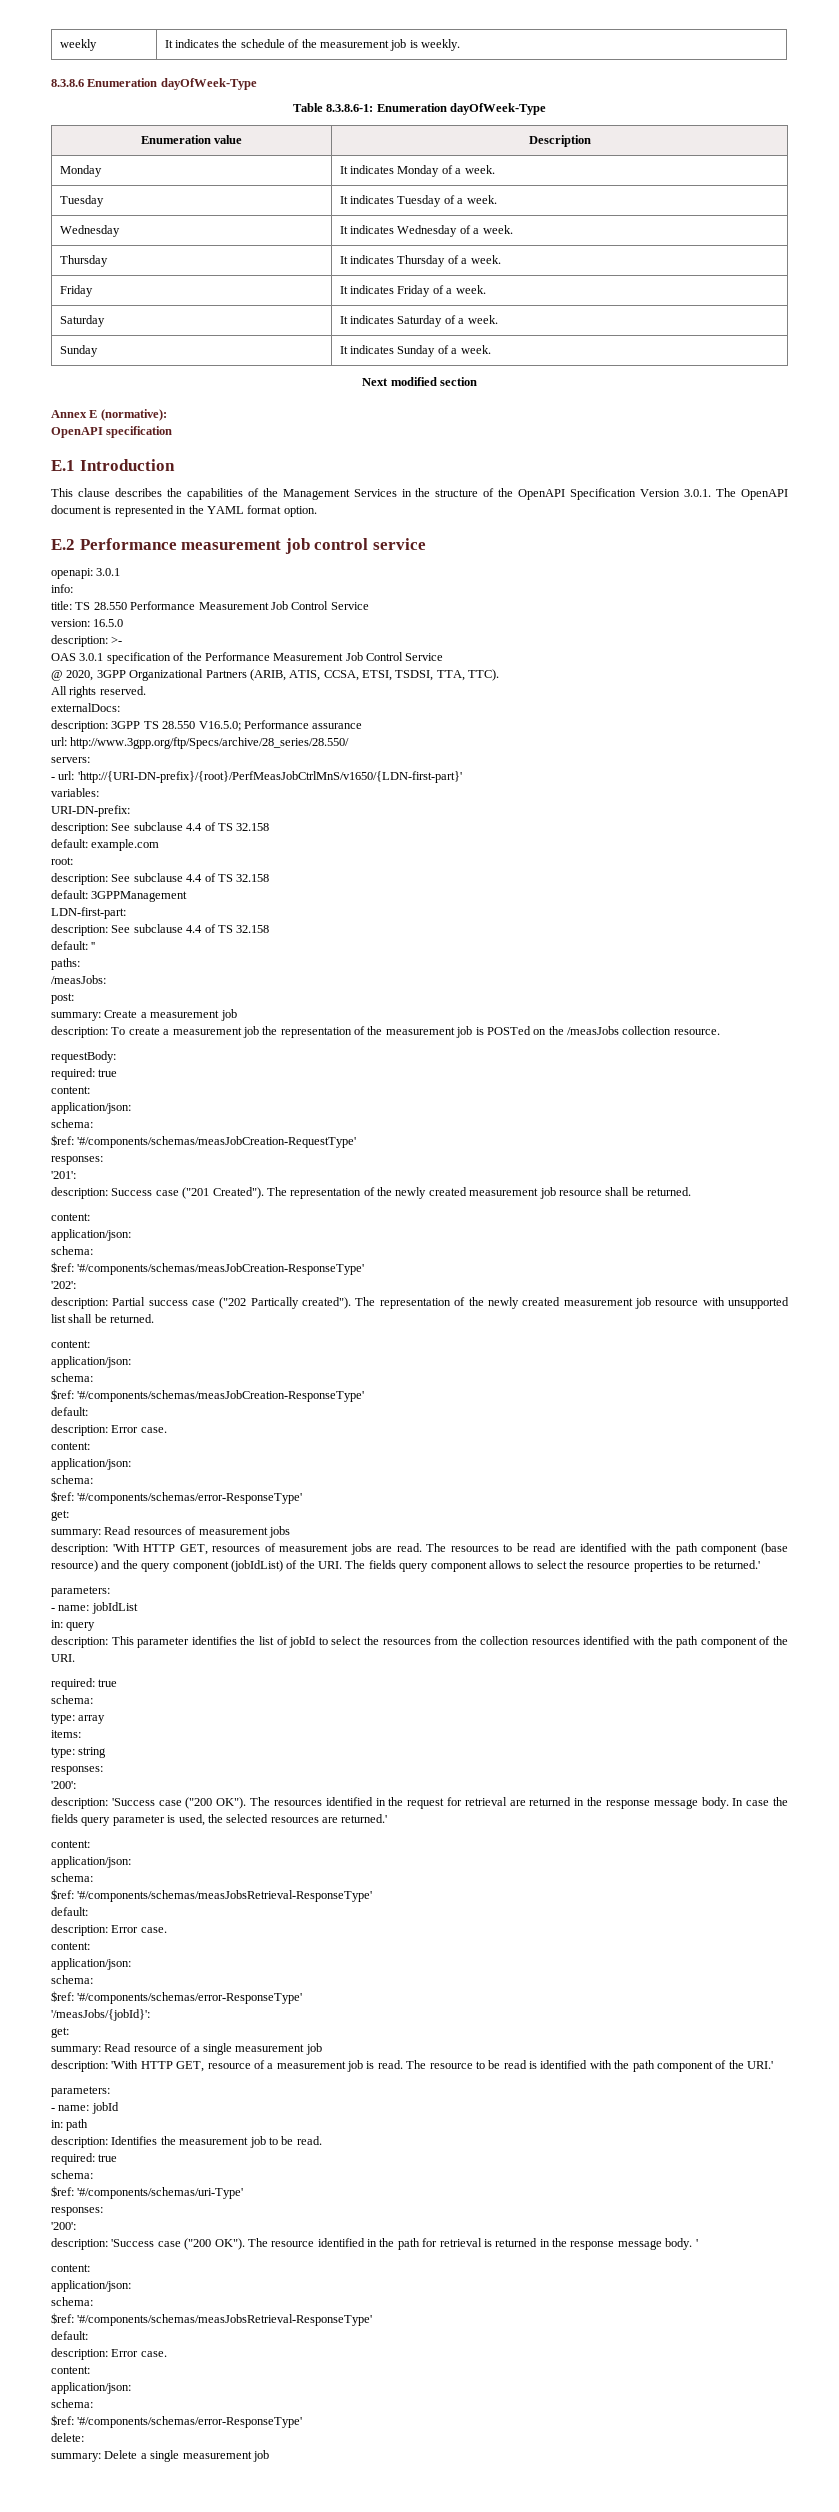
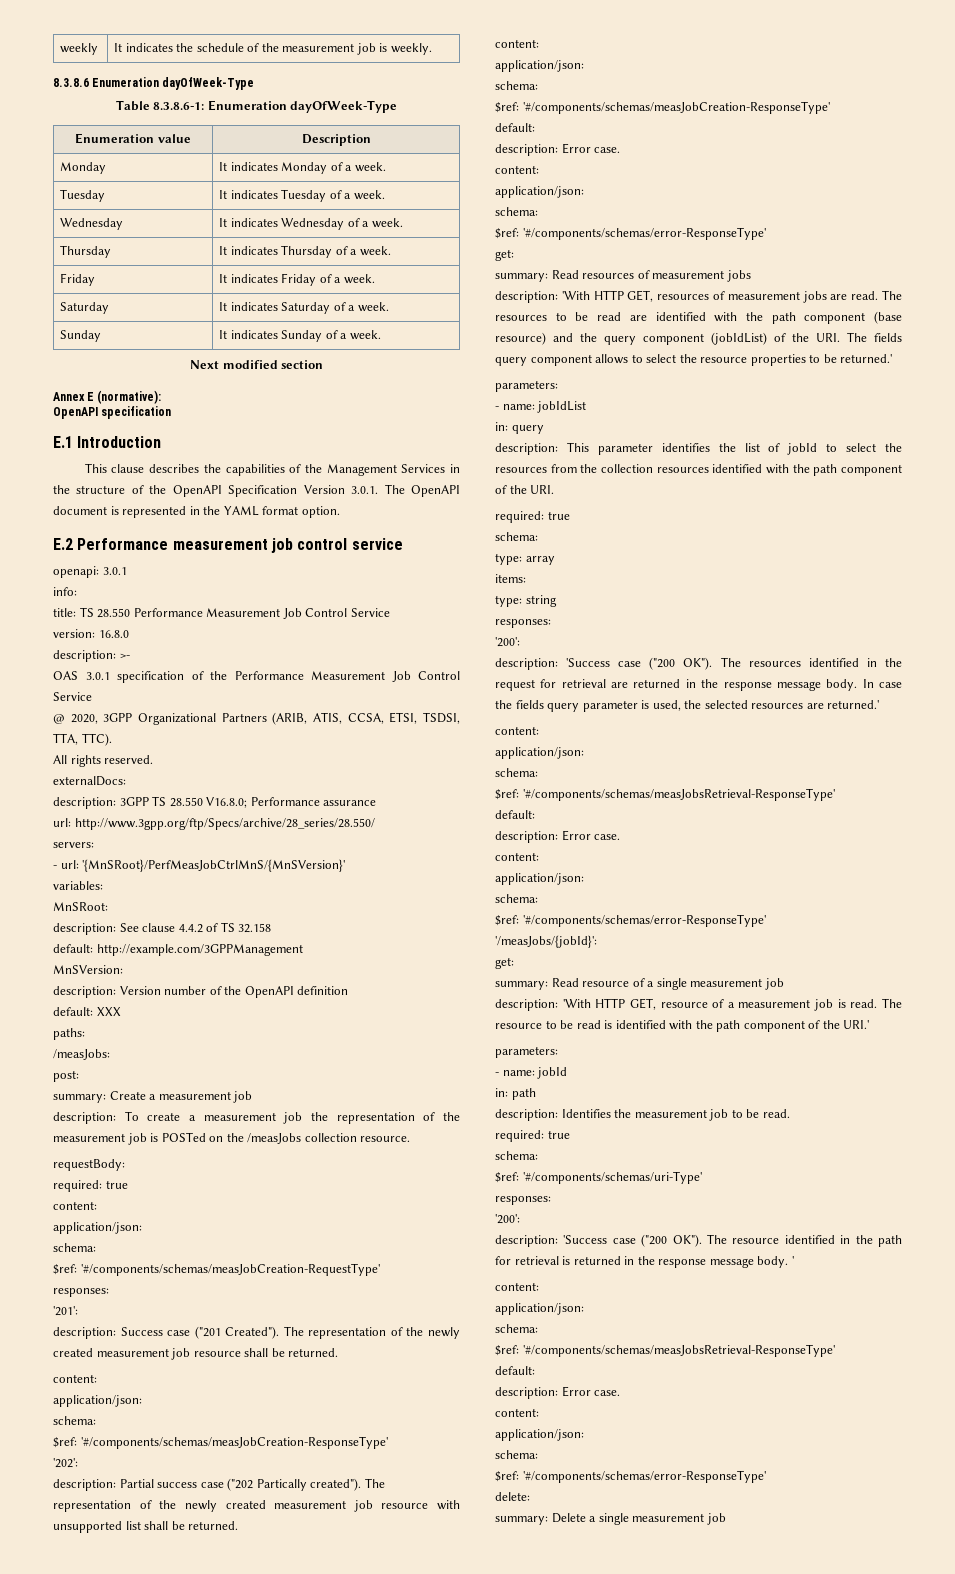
- version: 16.5.0
+ version: 16.8.0
- description: 3GPP TS 28.550 V16.5.0; Performance assurance
+ description: 3GPP TS 28.550 V16.8.0; Performance assurance
- - url: 'http://{URI-DN-prefix}/{root}/PerfMeasJobCtrlMnS/v1650/{LDN-first-part}'
+ - url: '{MnSRoot}/PerfMeasJobCtrlMnS/{MnSVersion}'
- URI-DN-prefix:
- description: See subclause 4.4 of TS 32.158
- default: example.com
- root:
- description: See subclause 4.4 of TS 32.158
- default: 3GPPManagement
- LDN-first-part:
- description: See subclause 4.4 of TS 32.158
- default: ''
+ MnSRoot:
+ description: See clause 4.4.2 of TS 32.158
+ default: http://example.com/3GPPManagement
+ MnSVersion:
+ description: Version number of the OpenAPI definition
+ default: XXX

